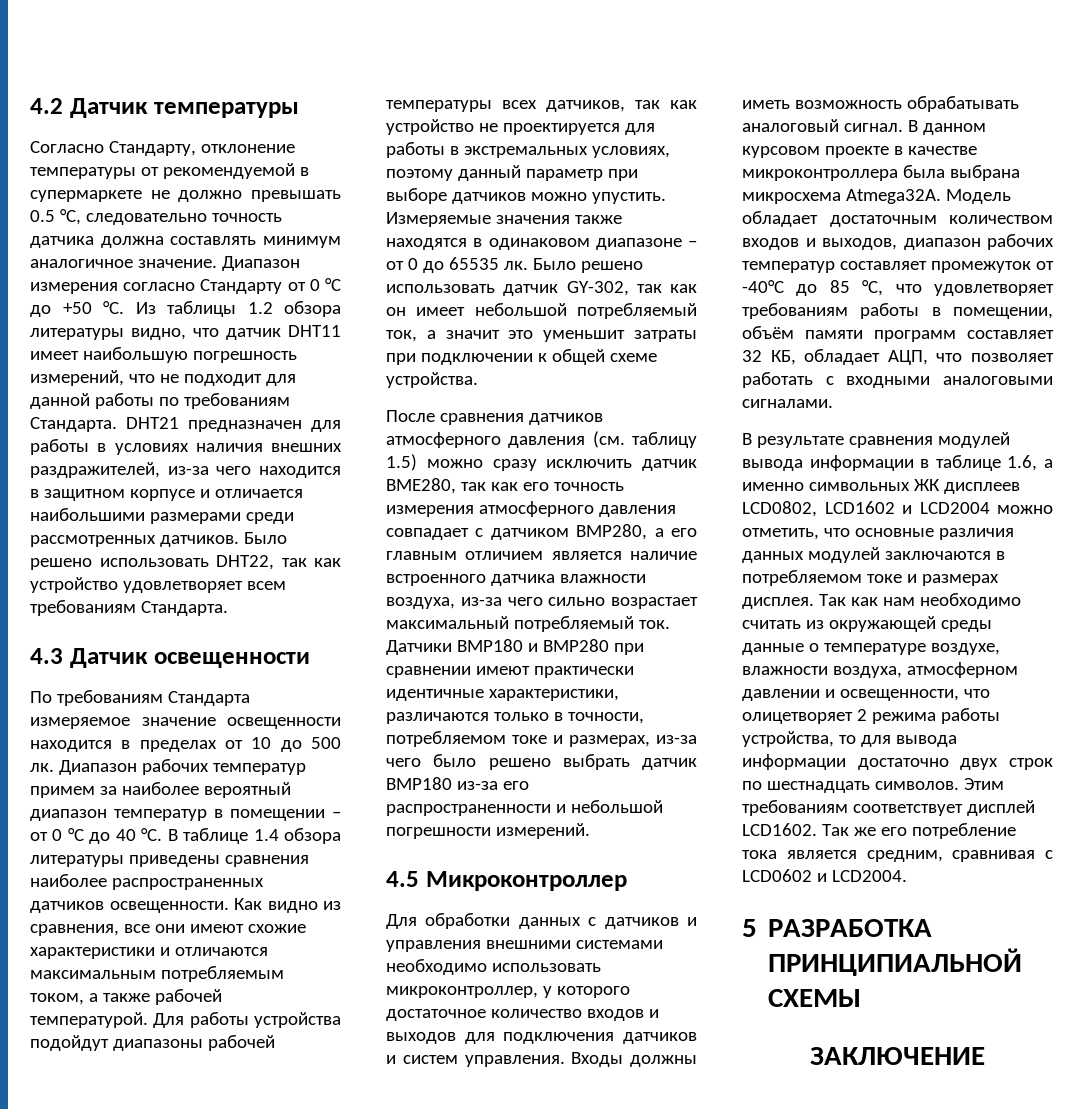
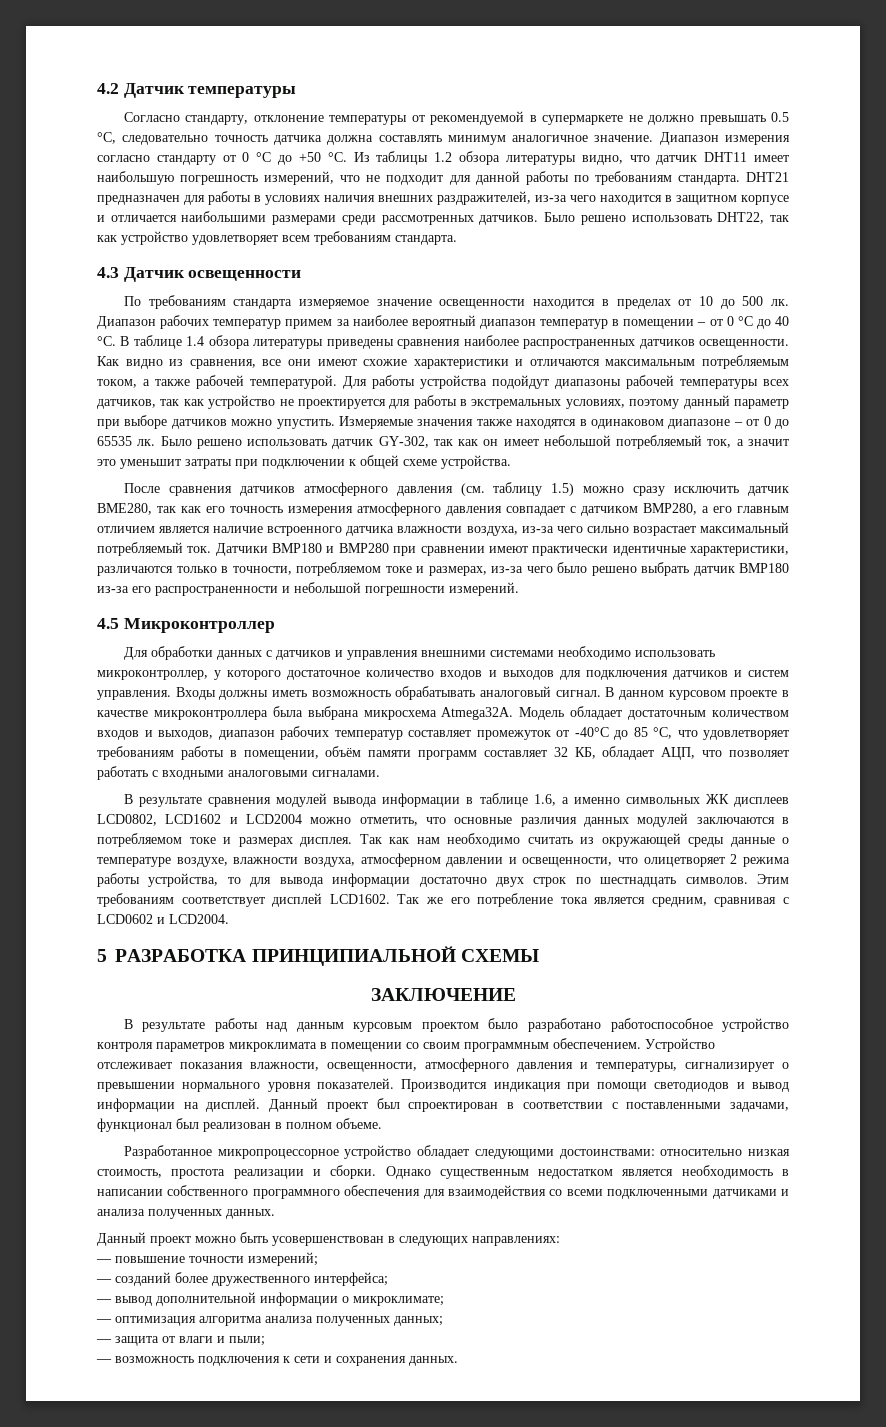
- Согласно Стандарту, отклонение температуры от рекомендуемой в супермаркете не должно превышать 0.5 °С, следовательно точность датчика должна составлять минимум аналогичное значение.
+ Согласно стандарту, отклонение температуры от рекомендуемой в супермаркете не должно превышать 0.5 °С, следовательно точность датчика должна составлять минимум аналогичное значение.
- Диапазон измерения согласно Стандарту от 0 °С до +50 °С.
+ Диапазон измерения согласно стандарту от 0 °С до +50 °С.
- Из таблицы 1.2 обзора литературы видно, что датчик DHT11 имеет наибольшую погрешность измерений, что не подходит для данной работы по требованиям Стандарта.
+ Из таблицы 1.2 обзора литературы видно, что датчик DHT11 имеет наибольшую погрешность измерений, что не подходит для данной работы по требованиям стандарта.
- Было решено использовать DHT22, так как устройство удовлетворяет всем требованиям Стандарта.
+ Было решено использовать DHT22, так как устройство удовлетворяет всем требованиям стандарта.
- По требованиям Стандарта измеряемое значение освещенности находится в пределах от 10 до 500 лк.
+ По требованиям стандарта измеряемое значение освещенности находится в пределах от 10 до 500 лк.
+ В результате работы над данным курсовым проектом было разработано работоспособное устройство контроля параметров микроклимата в помещении со своим программным обеспечением. Устройство отслеживает показания влажности, освещенности, атмосферного давления и температуры, сигнализирует о превышении нормального уровня показателей. Производится индикация при помощи светодиодов и вывод информации на дисплей. Данный проект был спроектирован в соответствии с поставленными задачами, функционал был реализован в полном объеме.
+ Разработанное микропроцессорное устройство обладает следующими достоинствами: относительно низкая стоимость, простота реализации и сборки. Однако существенным недостатком является необходимость в написании собственного программного обеспечения для взаимодействия со всеми подключенными датчиками и анализа полученных данных.
+ Данный проект можно быть усовершенствован в следующих направлениях:
+ — повышение точности измерений;
+ — созданий более дружественного интерфейса;
+ — вывод дополнительной информации о микроклимате;
+ — оптимизация алгоритма анализа полученных данных;
+ — защита от влаги и пыли;
+ — возможность подключения к сети и сохранения данных.

